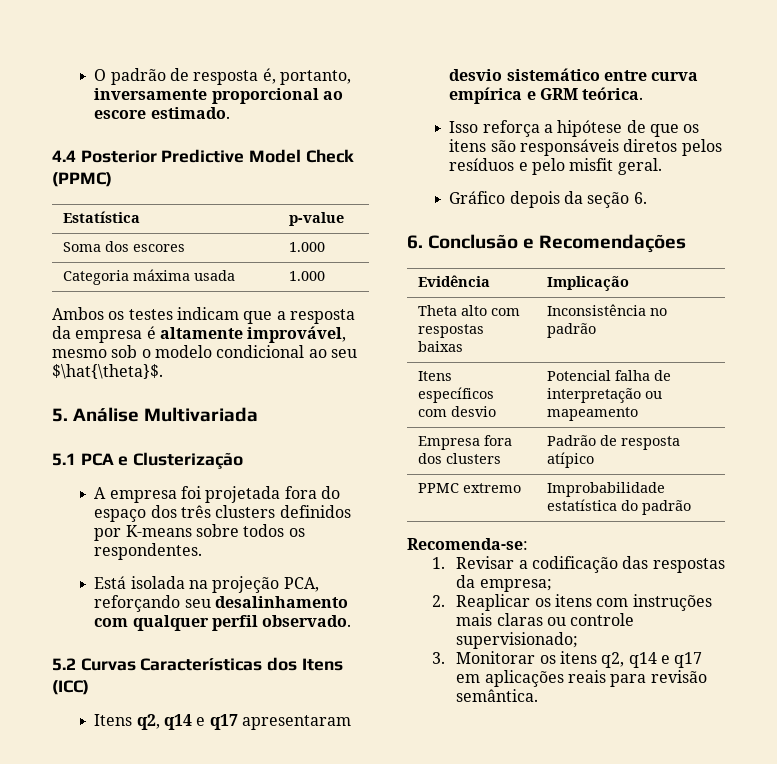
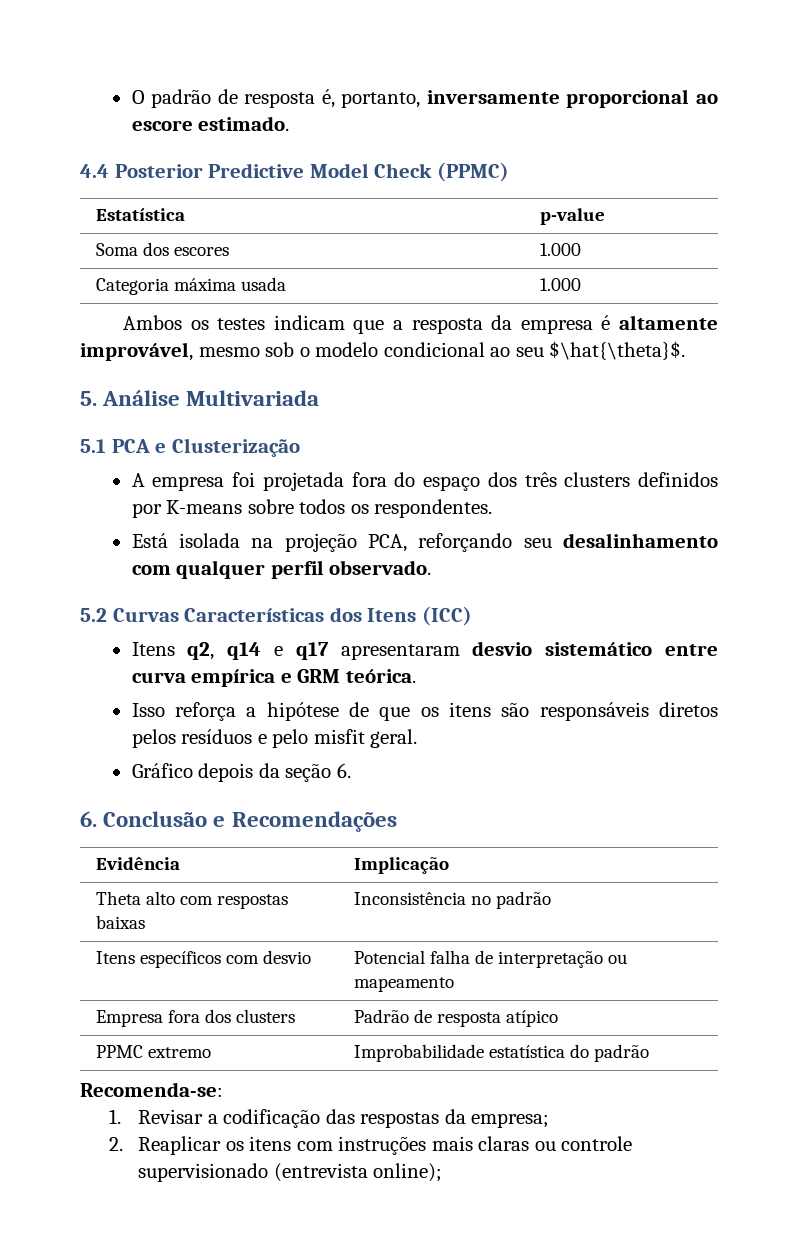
- 2. Reaplicar os itens com instruções mais claras ou controle supervisionado;
- 3. Monitorar os itens q2, q14 e q17 em aplicações reais para revisão semântica.
+ 2. Reaplicar os itens com instruções mais claras ou controle supervisionado (entrevista online);

